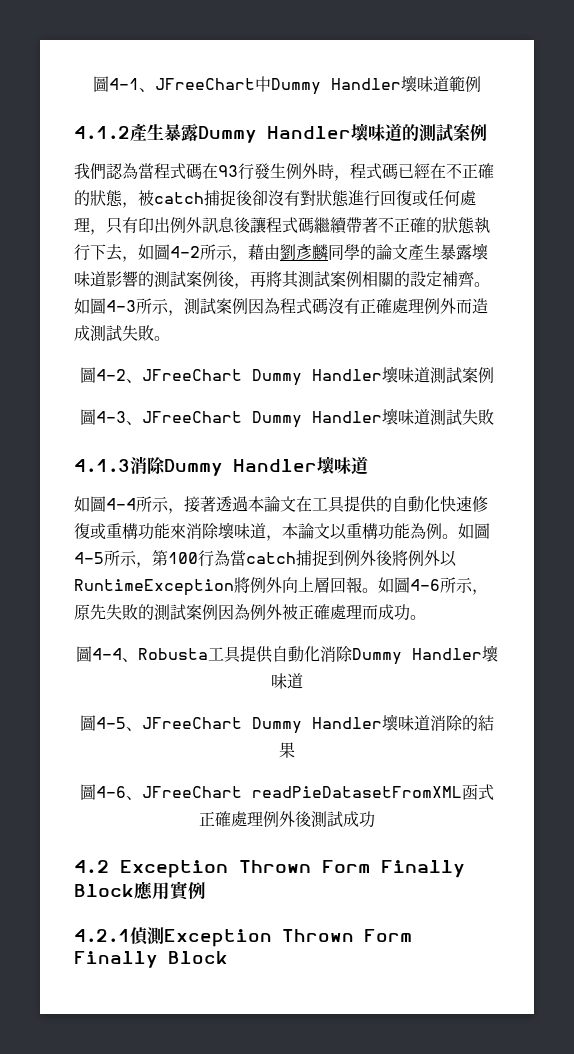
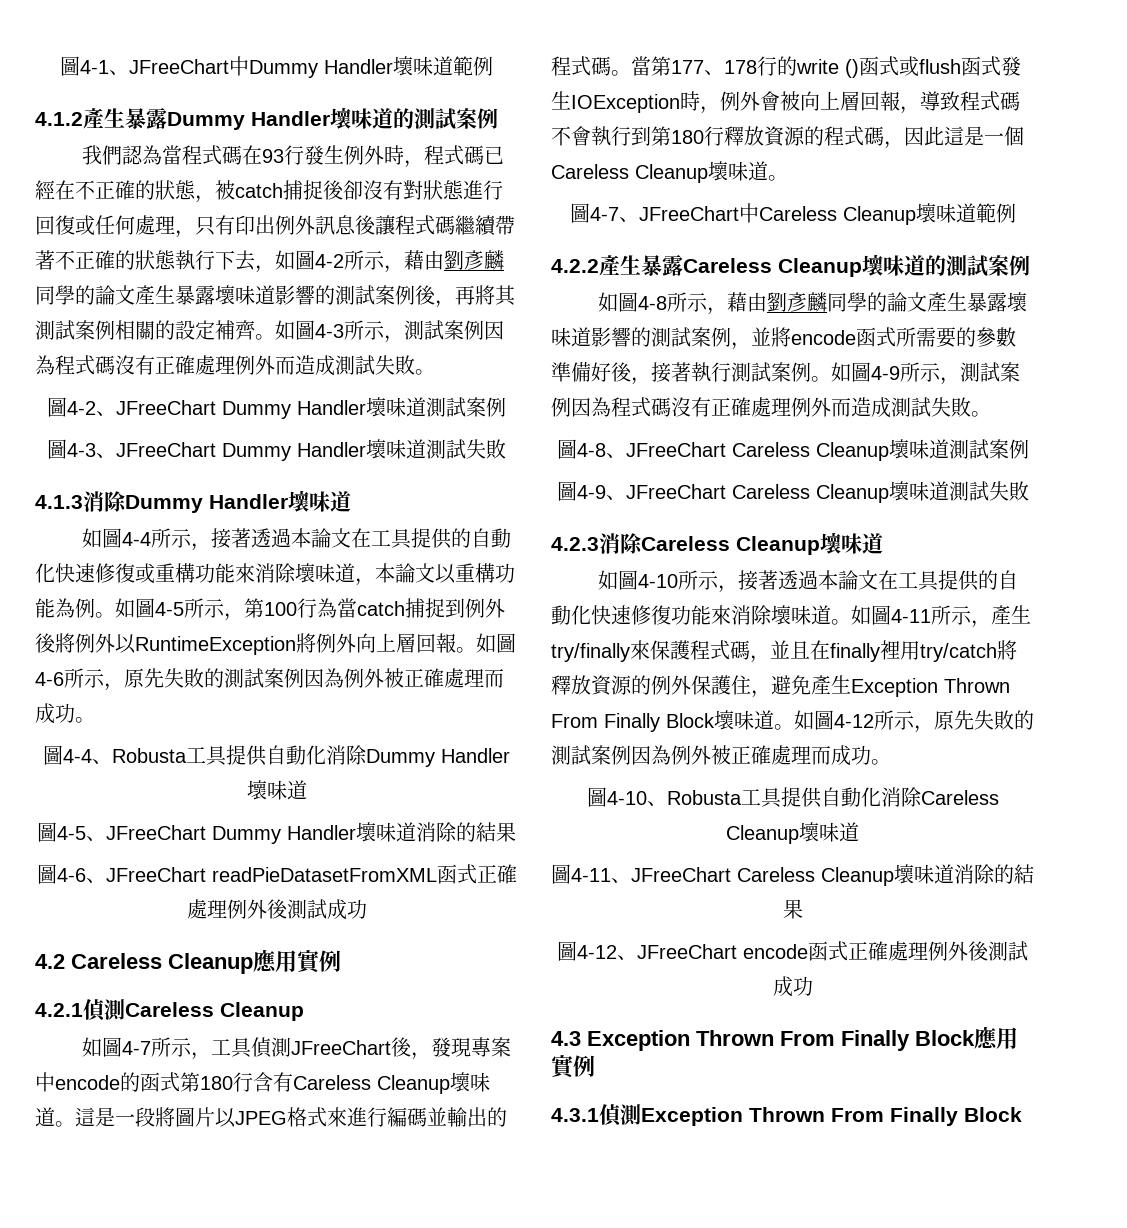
- 4.2 Exception Thrown Form Finally Block應用實例
+ 4.2 Careless Cleanup應用實例
- 4.2.1偵測Exception Thrown Form Finally Block
+ 4.2.1偵測Careless Cleanup
+ 如圖4-7所示，工具偵測JFreeChart後，發現專案中encode的函式第180行含有Careless Cleanup壞味道。這是一段將圖片以JPEG格式來進行編碼並輸出的程式碼。當第177、178行的write ()函式或flush函式發生IOException時，例外會被向上層回報，導致程式碼不會執行到第180行釋放資源的程式碼，因此這是一個Careless Cleanup壞味道。
+ 圖4-7、JFreeChart中Careless Cleanup壞味道範例
+ 4.2.2產生暴露Careless Cleanup壞味道的測試案例
+ 如圖4-8所示，藉由劉彥麟同學的論文產生暴露壞味道影響的測試案例，並將encode函式所需要的參數準備好後，接著執行測試案例。如圖4-9所示，測試案例因為程式碼沒有正確處理例外而造成測試失敗。
+ 圖4-8、JFreeChart Careless Cleanup壞味道測試案例
+ 圖4-9、JFreeChart Careless Cleanup壞味道測試失敗
+ 4.2.3消除Careless Cleanup壞味道
+ 如圖4-10所示，接著透過本論文在工具提供的自動化快速修復功能來消除壞味道。如圖4-11所示，產生try/finally來保護程式碼，並且在finally裡用try/catch將釋放資源的例外保護住，避免產生Exception Thrown From Finally Block壞味道。如圖4-12所示，原先失敗的測試案例因為例外被正確處理而成功。
+ 圖4-10、Robusta工具提供自動化消除Careless Cleanup壞味道
+ 圖4-11、JFreeChart Careless Cleanup壞味道消除的結果
+ 圖4-12、JFreeChart encode函式正確處理例外後測試成功
+ 4.3 Exception Thrown From Finally Block應用實例
+ 4.3.1偵測Exception Thrown From Finally Block

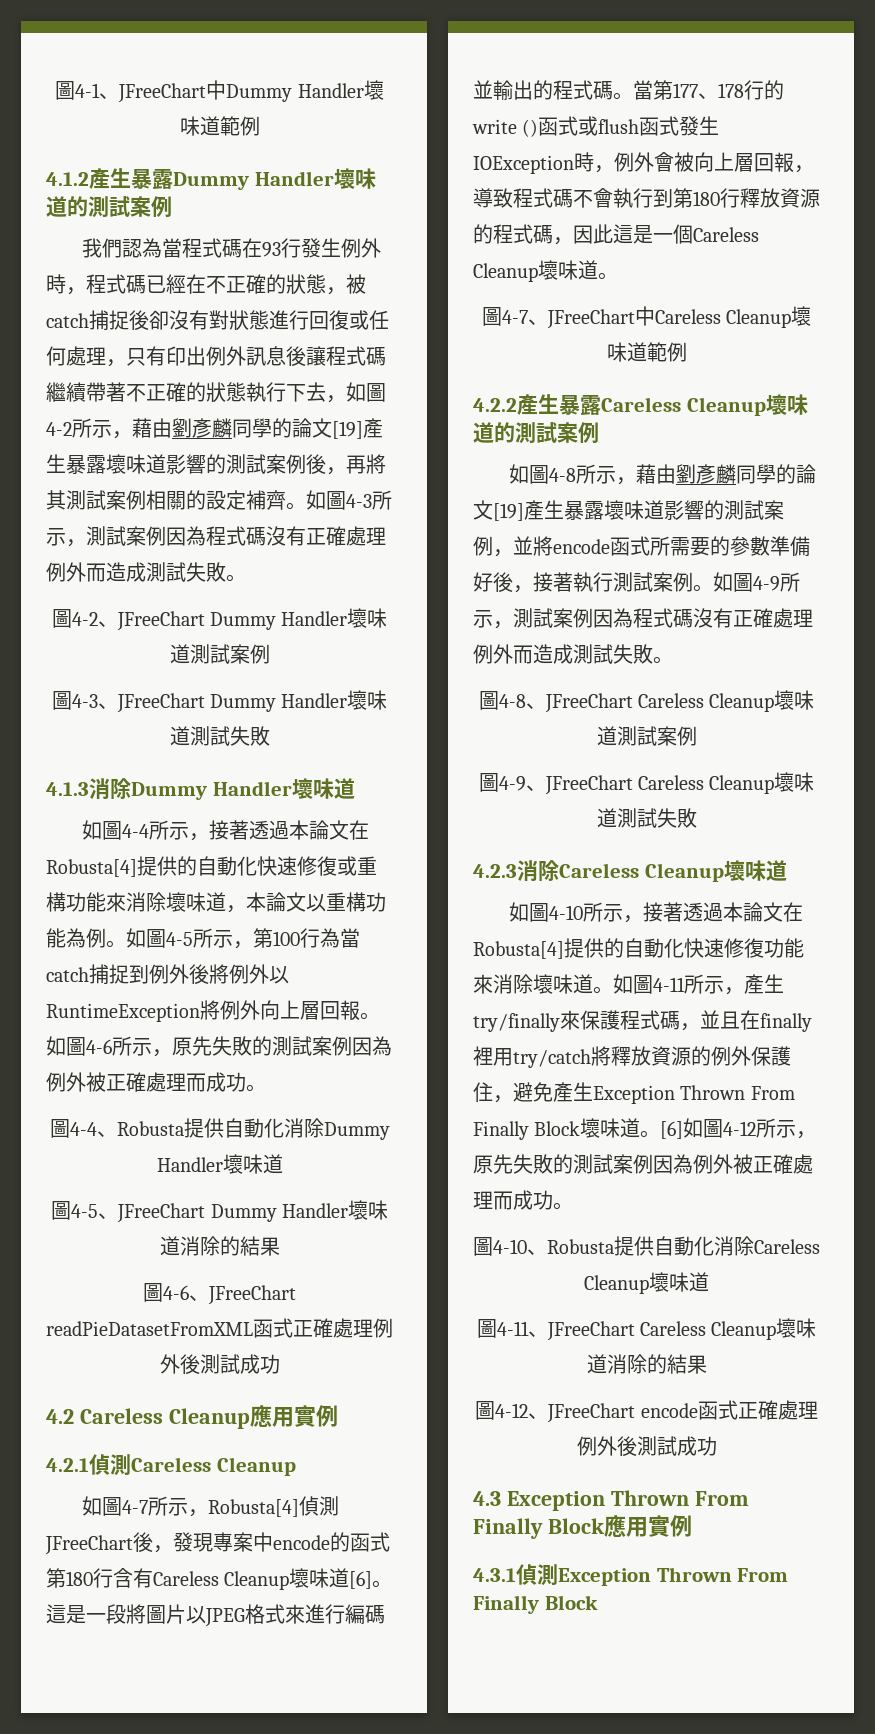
- 我們認為當程式碼在93行發生例外時，程式碼已經在不正確的狀態，被catch捕捉後卻沒有對狀態進行回復或任何處理，只有印出例外訊息後讓程式碼繼續帶著不正確的狀態執行下去，如圖4-2所示，藉由劉彥麟同學的論文產生暴露壞味道影響的測試案例後，再將其測試案例相關的設定補齊。
+ 我們認為當程式碼在93行發生例外時，程式碼已經在不正確的狀態，被catch捕捉後卻沒有對狀態進行回復或任何處理，只有印出例外訊息後讓程式碼繼續帶著不正確的狀態執行下去，如圖4-2所示，藉由劉彥麟同學的論文[19]產生暴露壞味道影響的測試案例後，再將其測試案例相關的設定補齊。
- 如圖4-4所示，接著透過本論文在工具提供的自動化快速修復或重構功能來消除壞味道，本論文以重構功能為例。
+ 如圖4-4所示，接著透過本論文在Robusta[4]提供的自動化快速修復或重構功能來消除壞味道，本論文以重構功能為例。
- 圖4-4、Robusta工具提供自動化消除Dummy Handler壞味道
+ 圖4-4、Robusta提供自動化消除Dummy Handler壞味道
- 如圖4-7所示，工具偵測JFreeChart後，發現專案中encode的函式第180行含有Careless Cleanup壞味道。
+ 如圖4-7所示，Robusta[4]偵測JFreeChart後，發現專案中encode的函式第180行含有Careless Cleanup壞味道[6]。
- 如圖4-8所示，藉由劉彥麟同學的論文產生暴露壞味道影響的測試案例，並將encode函式所需要的參數準備好後，接著執行測試案例。
+ 如圖4-8所示，藉由劉彥麟同學的論文[19]產生暴露壞味道影響的測試案例，並將encode函式所需要的參數準備好後，接著執行測試案例。
- 如圖4-10所示，接著透過本論文在工具提供的自動化快速修復功能來消除壞味道。
+ 如圖4-10所示，接著透過本論文在Robusta[4]提供的自動化快速修復功能來消除壞味道。
- 如圖4-12所示，原先失敗的測試案例因為例外被正確處理而成功。
+ [6]如圖4-12所示，原先失敗的測試案例因為例外被正確處理而成功。
- 圖4-10、Robusta工具提供自動化消除Careless Cleanup壞味道
+ 圖4-10、Robusta提供自動化消除Careless Cleanup壞味道

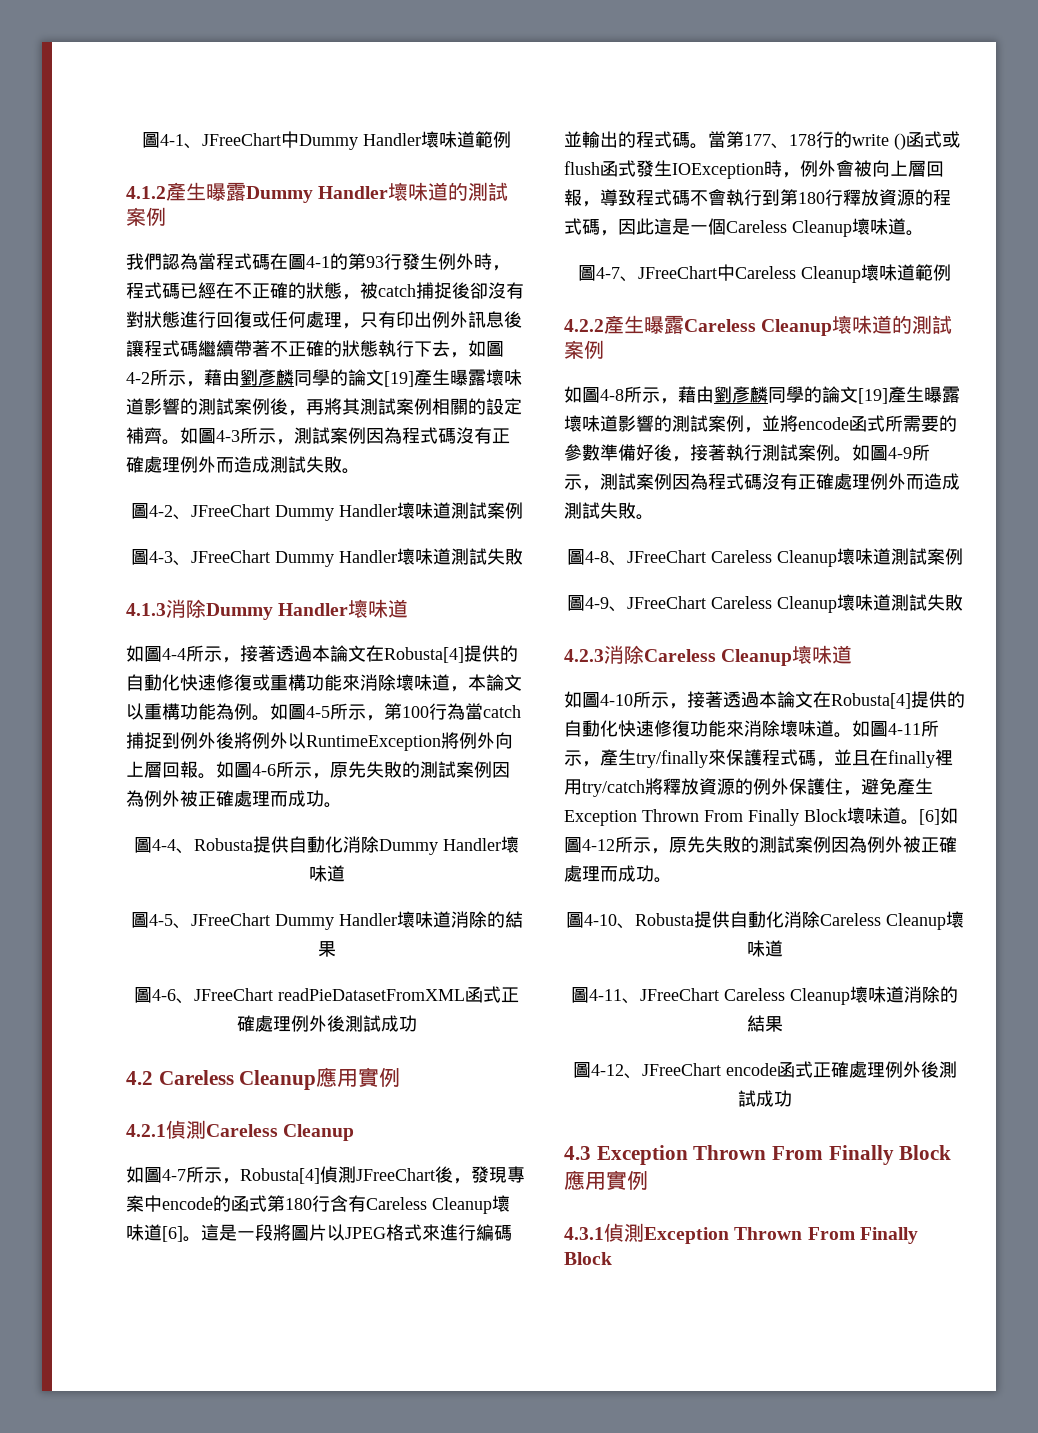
- 4.1.2產生暴露Dummy Handler壞味道的測試案例
+ 4.1.2產生曝露Dummy Handler壞味道的測試案例
- 我們認為當程式碼在93行發生例外時，程式碼已經在不正確的狀態，被catch捕捉後卻沒有對狀態進行回復或任何處理，只有印出例外訊息後讓程式碼繼續帶著不正確的狀態執行下去，如圖4-2所示，藉由劉彥麟同學的論文[19]產生暴露壞味道影響的測試案例後，再將其測試案例相關的設定補齊。
+ 我們認為當程式碼在圖4-1的第93行發生例外時，程式碼已經在不正確的狀態，被catch捕捉後卻沒有對狀態進行回復或任何處理，只有印出例外訊息後讓程式碼繼續帶著不正確的狀態執行下去，如圖4-2所示，藉由劉彥麟同學的論文[19]產生曝露壞味道影響的測試案例後，再將其測試案例相關的設定補齊。
- 4.2.2產生暴露Careless Cleanup壞味道的測試案例
+ 4.2.2產生曝露Careless Cleanup壞味道的測試案例
- 如圖4-8所示，藉由劉彥麟同學的論文[19]產生暴露壞味道影響的測試案例，並將encode函式所需要的參數準備好後，接著執行測試案例。
+ 如圖4-8所示，藉由劉彥麟同學的論文[19]產生曝露壞味道影響的測試案例，並將encode函式所需要的參數準備好後，接著執行測試案例。

